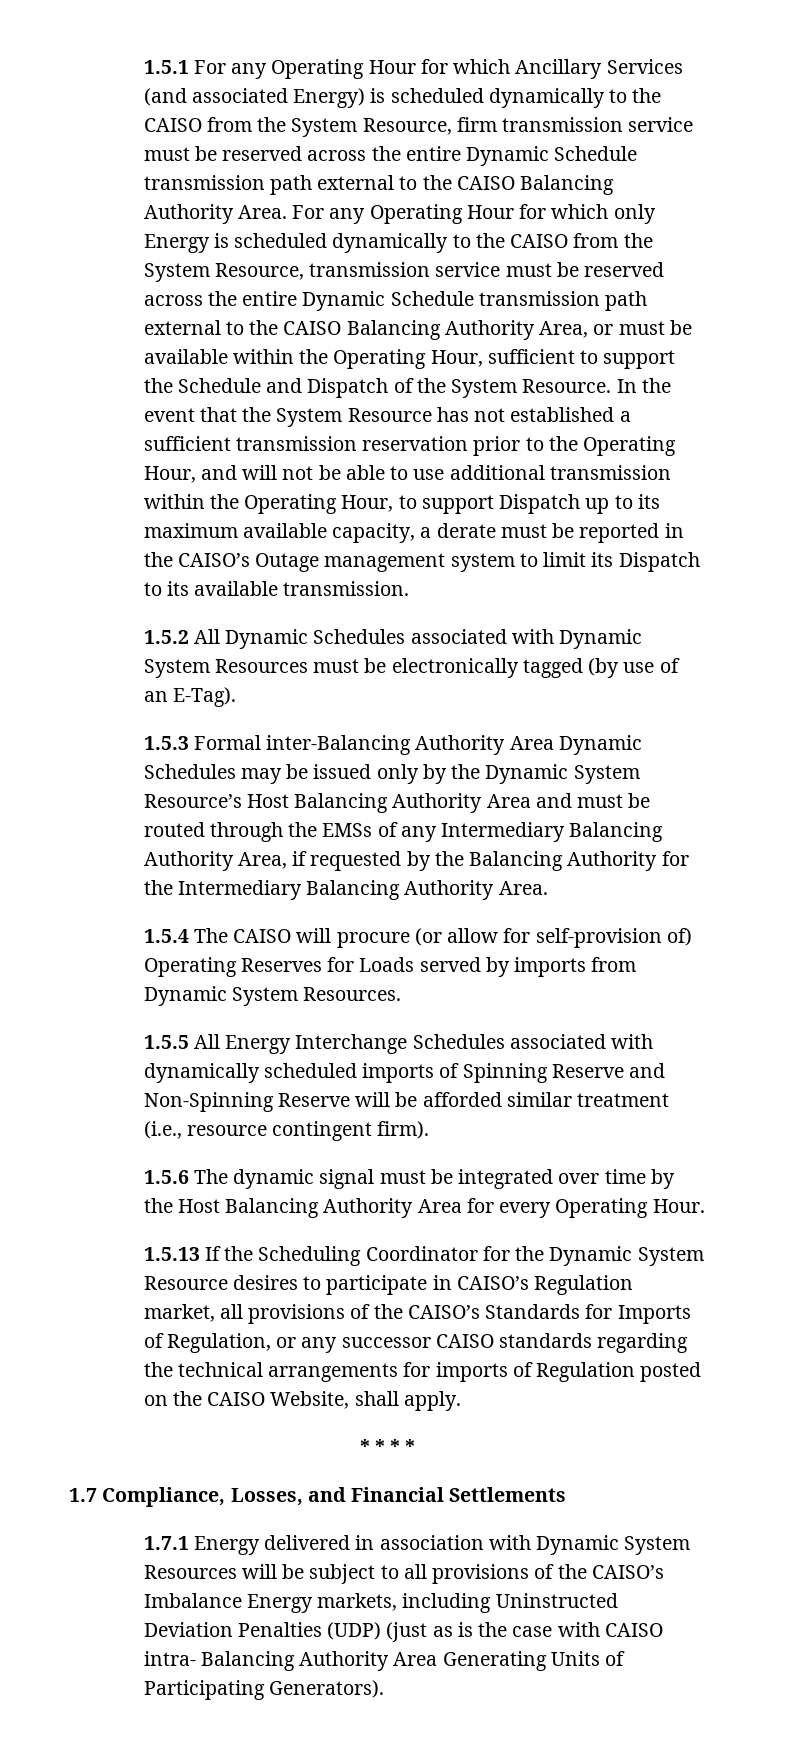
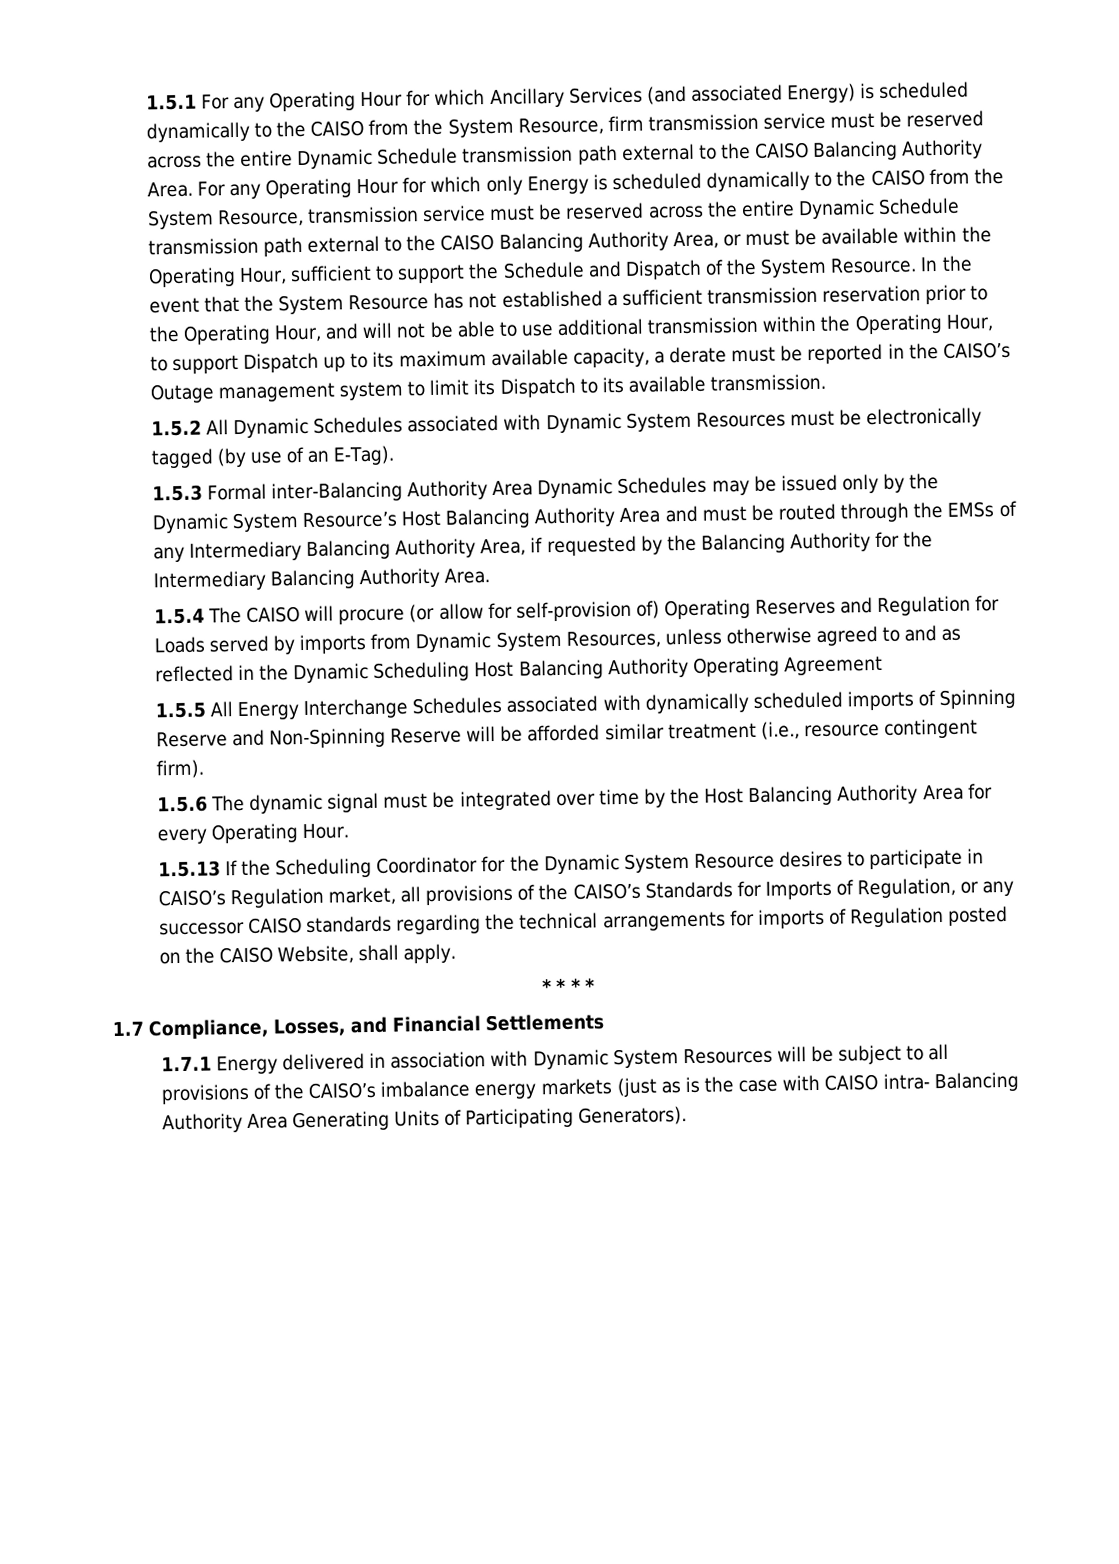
- 1.5.4 The CAISO will procure (or allow for self-provision of) Operating Reserves for Loads served by imports from Dynamic System Resources.
+ 1.5.4 The CAISO will procure (or allow for self-provision of) Operating Reserves and Regulation for Loads served by imports from Dynamic System Resources, unless otherwise agreed to and as reflected in the Dynamic Scheduling Host Balancing Authority Operating Agreement
- 1.7.1 Energy delivered in association with Dynamic System Resources will be subject to all provisions of the CAISO’s Imbalance Energy markets, including Uninstructed Deviation Penalties (UDP) (just as is the case with CAISO intra- Balancing Authority Area Generating Units of Participating Generators).
+ 1.7.1 Energy delivered in association with Dynamic System Resources will be subject to all provisions of the CAISO’s imbalance energy markets (just as is the case with CAISO intra- Balancing Authority Area Generating Units of Participating Generators).

